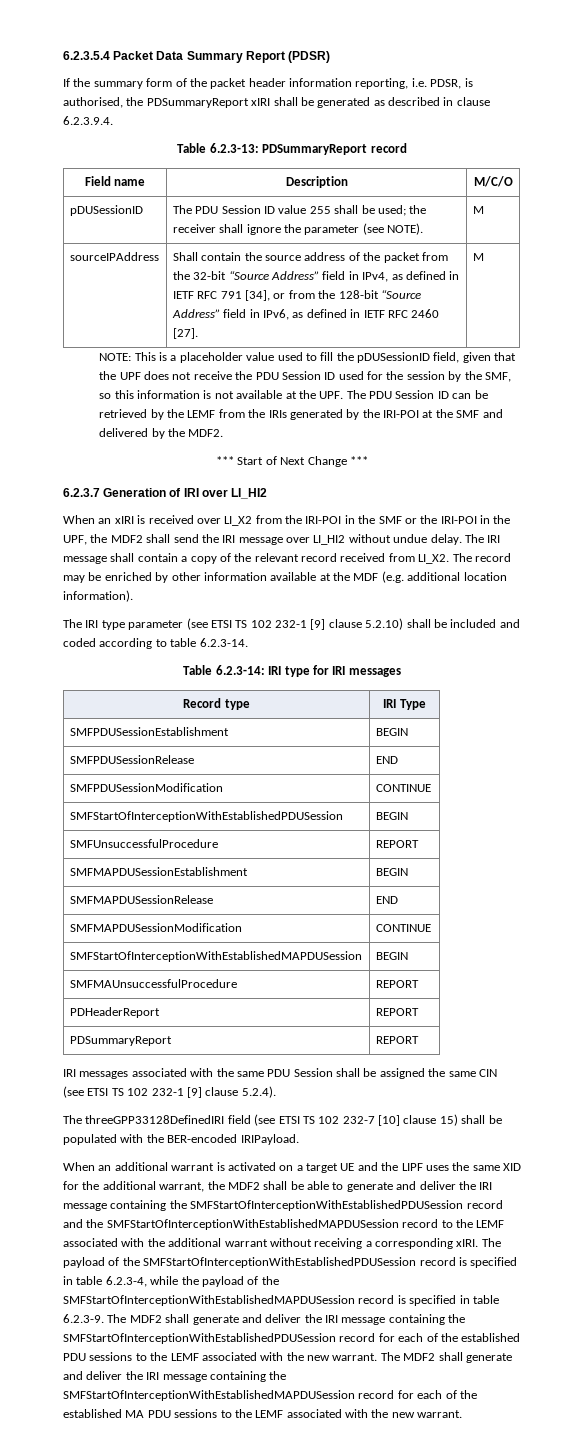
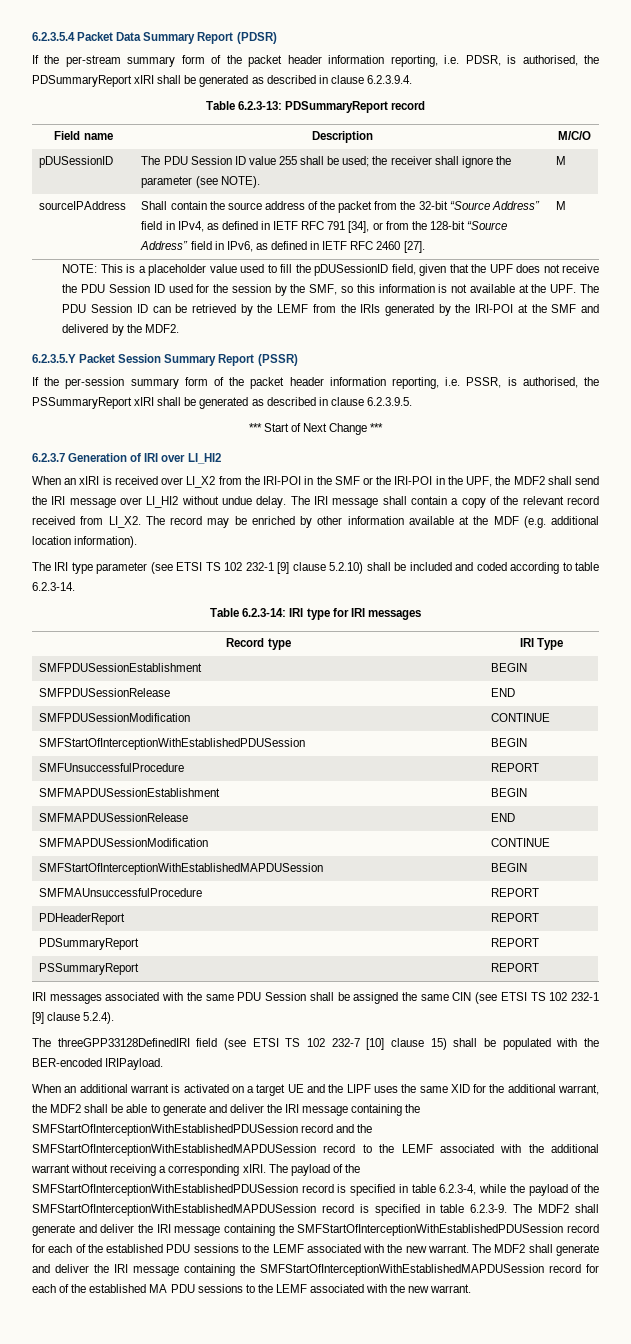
- If the summary form of the packet header information reporting, i.e. PDSR, is authorised, the PDSummaryReport xIRI shall be generated as described in clause 6.2.3.9.4.
+ If the per-stream summary form of the packet header information reporting, i.e. PDSR, is authorised, the PDSummaryReport xIRI shall be generated as described in clause 6.2.3.9.4.
+ 6.2.3.5.Y Packet Session Summary Report (PSSR)
+ If the per-session summary form of the packet header information reporting, i.e. PSSR, is authorised, the PSSummaryReport xIRI shall be generated as described in clause 6.2.3.9.5.
+ PSSummaryReport | REPORT

